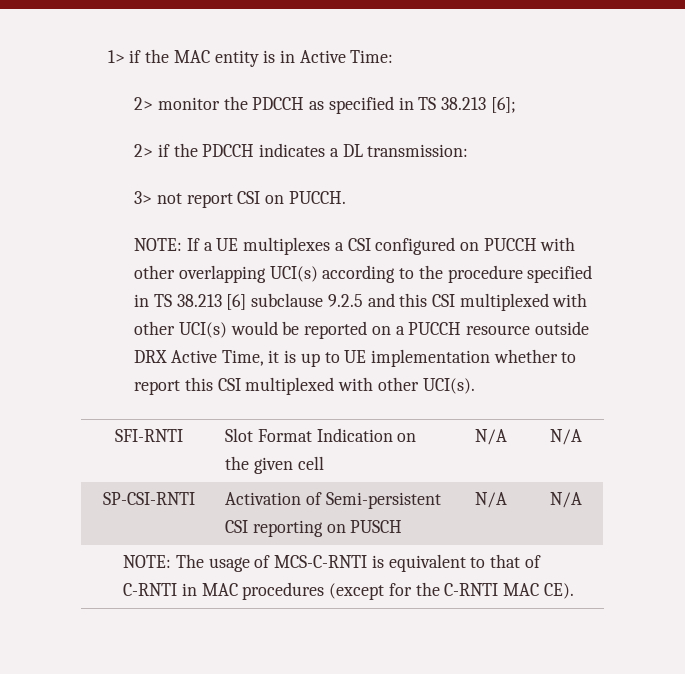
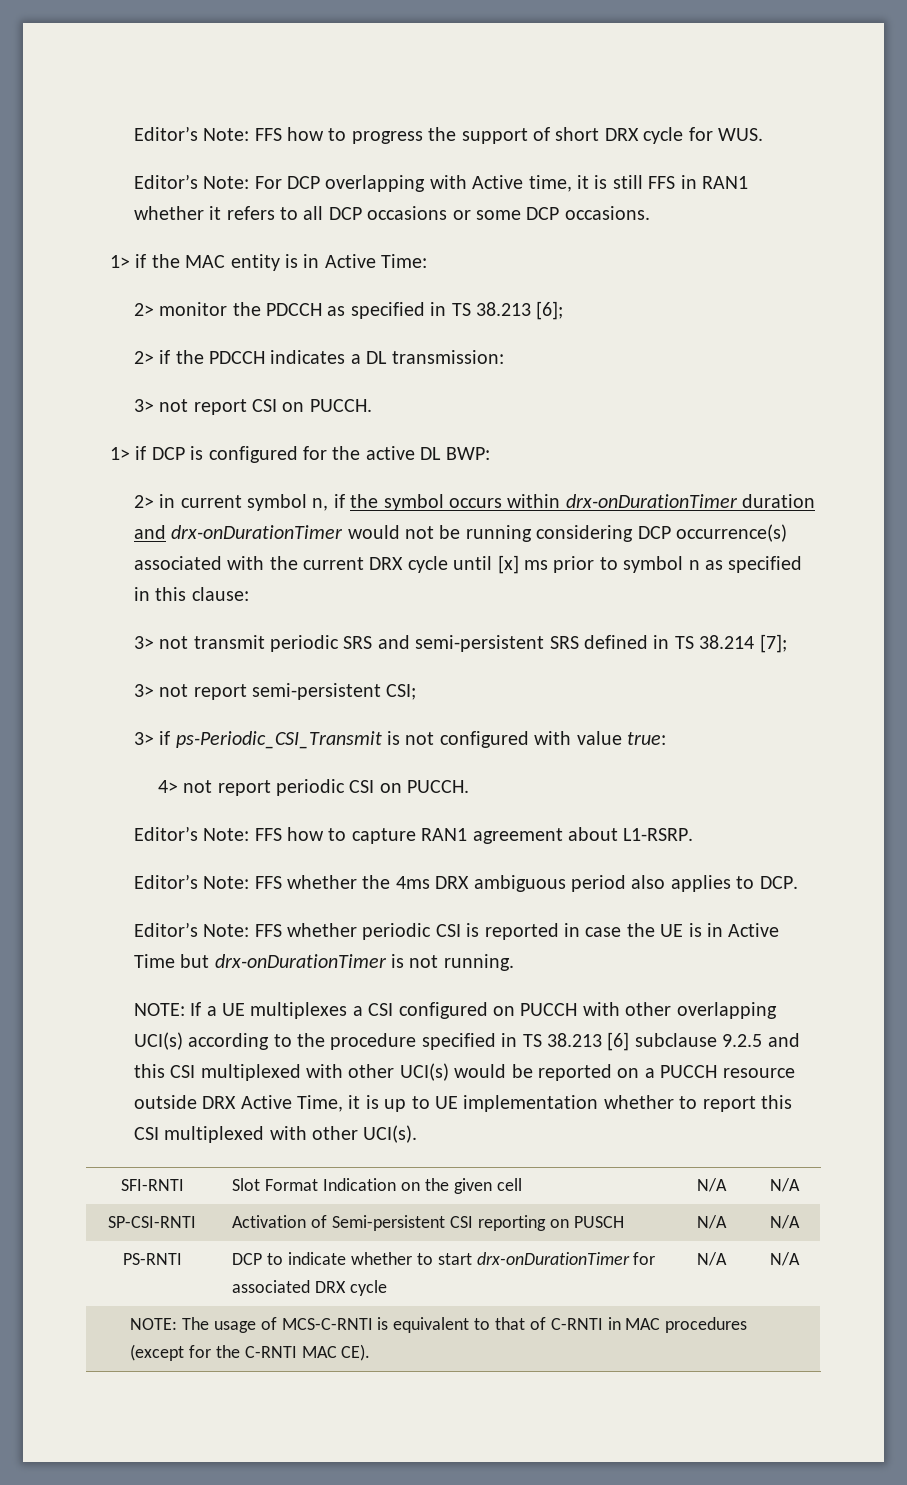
+ Editor’s Note: FFS how to progress the support of short DRX cycle for WUS.
+ Editor’s Note: For DCP overlapping with Active time, it is still FFS in RAN1 whether it refers to all DCP occasions or some DCP occasions.
+ 1> if DCP is configured for the active DL BWP:
+ 2> in current symbol n, if the symbol occurs within drx-onDurationTimer duration and drx-onDurationTimer would not be running considering DCP occurrence(s) associated with the current DRX cycle until [x] ms prior to symbol n as specified in this clause:
+ 3> not transmit periodic SRS and semi-persistent SRS defined in TS 38.214 [7];
+ 3> not report semi-persistent CSI;
+ 3> if ps-Periodic_CSI_Transmit is not configured with value true:
+ 4> not report periodic CSI on PUCCH.
+ Editor’s Note: FFS how to capture RAN1 agreement about L1-RSRP.
+ Editor’s Note: FFS whether the 4ms DRX ambiguous period also applies to DCP.
+ Editor’s Note: FFS whether periodic CSI is reported in case the UE is in Active Time but drx-onDurationTimer is not running.
+ PS-RNTI | DCP to indicate whether to start drx-onDurationTimer for associated DRX cycle | N/A | N/A

